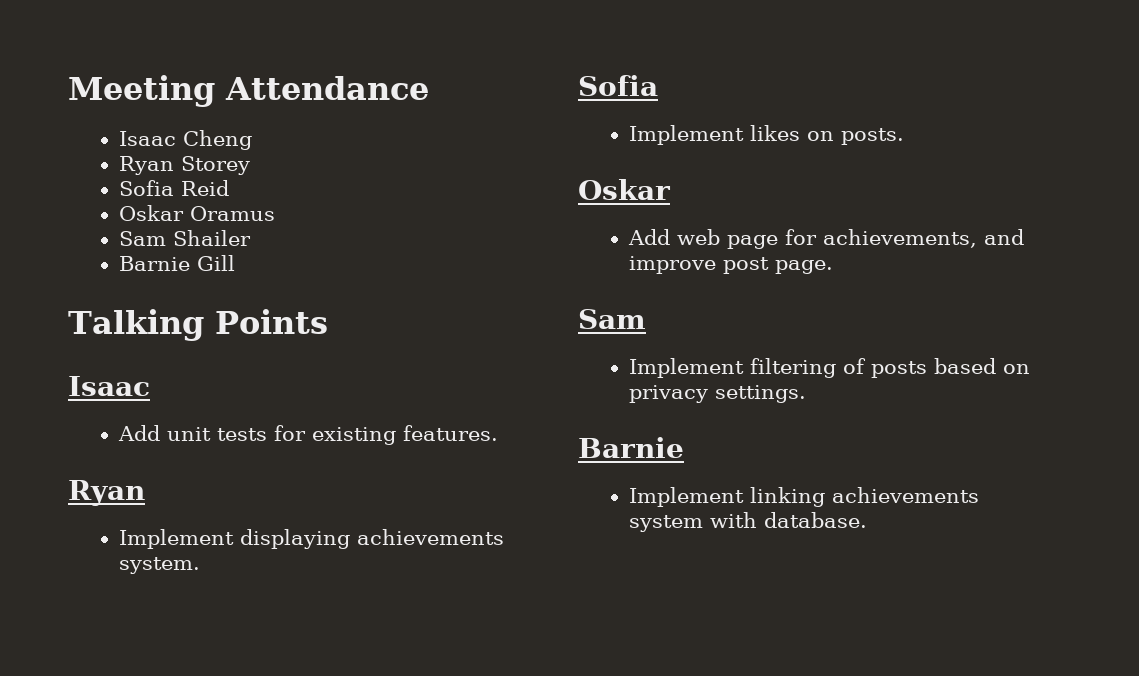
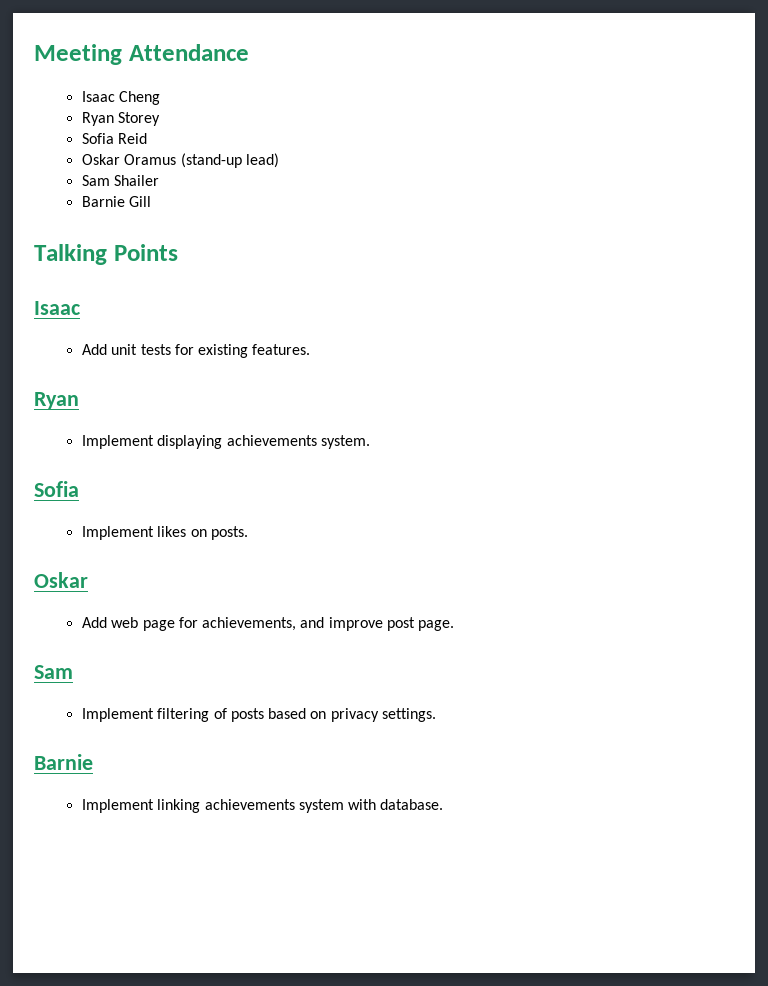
- Oskar Oramus
+ Oskar Oramus (stand-up lead)

